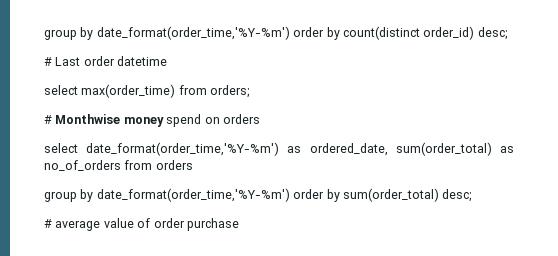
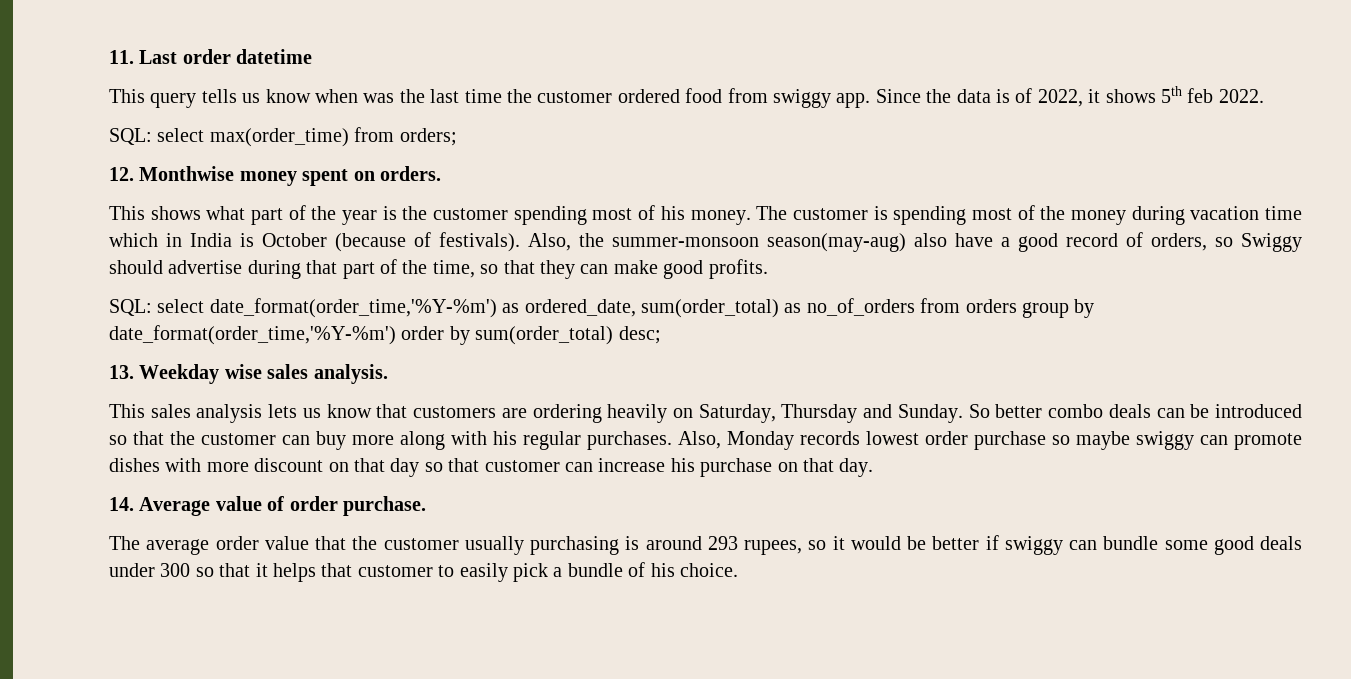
- group by date_format(order_time,'%Y-%m') order by count(distinct order_id) desc;
- # Last order datetime
- select max(order_time) from orders;
+ 11. Last order datetime
+ This query tells us know when was the last time the customer ordered food from swiggy app. Since the data is of 2022, it shows 5th feb 2022.
+ SQL: select max(order_time) from orders;
- # Monthwise money spend on orders
- select date_format(order_time,'%Y-%m') as ordered_date, sum(order_total) as no_of_orders from orders
- group by date_format(order_time,'%Y-%m') order by sum(order_total) desc;
+ 12. Monthwise money spent on orders.
+ This shows what part of the year is the customer spending most of his money. The customer is spending most of the money during vacation time which in India is October (because of festivals). Also, the summer-monsoon season(may-aug) also have a good record of orders, so Swiggy should advertise during that part of the time, so that they can make good profits.
+ SQL: select date_format(order_time,'%Y-%m') as ordered_date, sum(order_total) as no_of_orders from orders group by date_format(order_time,'%Y-%m') order by sum(order_total) desc;
- # average value of order purchase
+ 13. Weekday wise sales analysis.
+ This sales analysis lets us know that customers are ordering heavily on Saturday, Thursday and Sunday. So better combo deals can be introduced so that the customer can buy more along with his regular purchases. Also, Monday records lowest order purchase so maybe swiggy can promote dishes with more discount on that day so that customer can increase his purchase on that day.
+ 14. Average value of order purchase.
+ The average order value that the customer usually purchasing is around 293 rupees, so it would be better if swiggy can bundle some good deals under 300 so that it helps that customer to easily pick a bundle of his choice.

